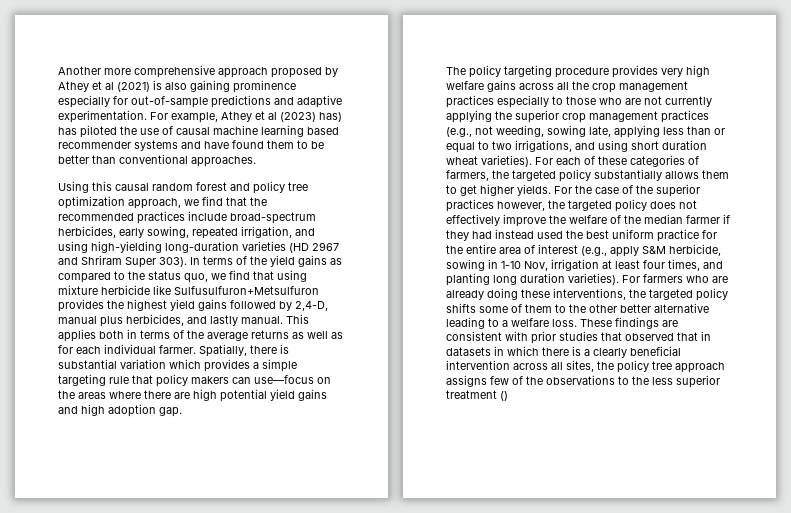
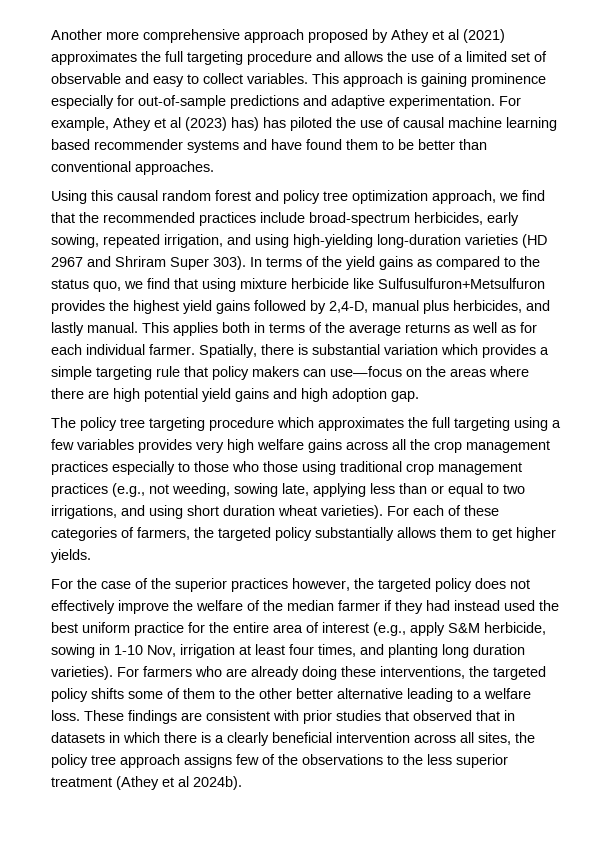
- Another more comprehensive approach proposed by Athey et al (2021) is also gaining prominence especially for out-of-sample predictions and adaptive experimentation.
+ Another more comprehensive approach proposed by Athey et al (2021) approximates the full targeting procedure and allows the use of a limited set of observable and easy to collect variables. This approach is gaining prominence especially for out-of-sample predictions and adaptive experimentation.
- The policy targeting procedure provides very high welfare gains across all the crop management practices especially to those who are not currently applying the superior crop management practices (e.g., not weeding, sowing late, applying less than or equal to two irrigations, and using short duration wheat varieties).
+ The policy tree targeting procedure which approximates the full targeting using a few variables provides very high welfare gains across all the crop management practices especially to those who those using traditional crop management practices (e.g., not weeding, sowing late, applying less than or equal to two irrigations, and using short duration wheat varieties).
- For each of these categories of farmers, the targeted policy substantially allows them to get higher yields. For the case of the superior practices however, the targeted policy does not effectively improve the welfare of the median farmer if they had instead used the best uniform practice for the entire area of interest (e.g., apply S&M herbicide, sowing in 1-10 Nov, irrigation at least four times, and planting long duration varieties).
+ For each of these categories of farmers, the targeted policy substantially allows them to get higher yields.
+ For the case of the superior practices however, the targeted policy does not effectively improve the welfare of the median farmer if they had instead used the best uniform practice for the entire area of interest (e.g., apply S&M herbicide, sowing in 1-10 Nov, irrigation at least four times, and planting long duration varieties).
- These findings are consistent with prior studies that observed that in datasets in which there is a clearly beneficial intervention across all sites, the policy tree approach assigns few of the observations to the less superior treatment ()
+ These findings are consistent with prior studies that observed that in datasets in which there is a clearly beneficial intervention across all sites, the policy tree approach assigns few of the observations to the less superior treatment (Athey et al 2024b).

